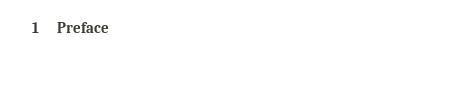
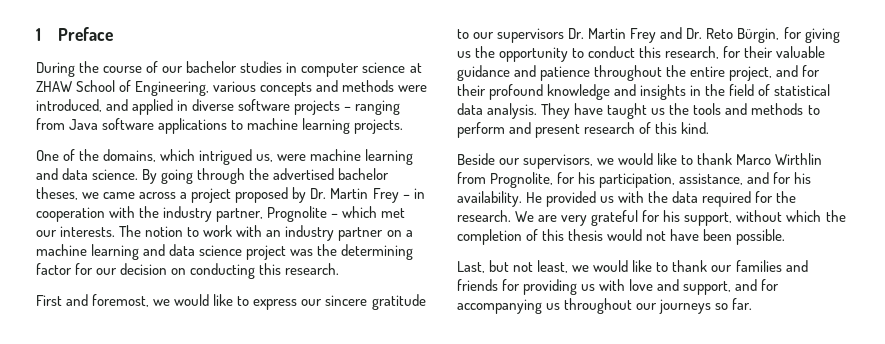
+ During the course of our bachelor studies in computer science at ZHAW School of Engineering, various concepts and methods were introduced, and applied in diverse software projects – ranging from Java software applications to machine learning projects.
+ One of the domains, which intrigued us, were machine learning and data science. By going through the advertised bachelor theses, we came across a project proposed by Dr. Martin Frey – in cooperation with the industry partner, Prognolite – which met our interests. The notion to work with an industry partner on a machine learning and data science project was the determining factor for our decision on conducting this research.
+ First and foremost, we would like to express our sincere gratitude to our supervisors Dr. Martin Frey and Dr. Reto Bürgin, for giving us the opportunity to conduct this research, for their valuable guidance and patience throughout the entire project, and for their profound knowledge and insights in the field of statistical data analysis. They have taught us the tools and methods to perform and present research of this kind.
+ Beside our supervisors, we would like to thank Marco Wirthlin from Prognolite, for his participation, assistance, and for his availability. He provided us with the data required for the research. We are very grateful for his support, without which the completion of this thesis would not have been possible.
+ Last, but not least, we would like to thank our families and friends for providing us with love and support, and for accompanying us throughout our journeys so far.

